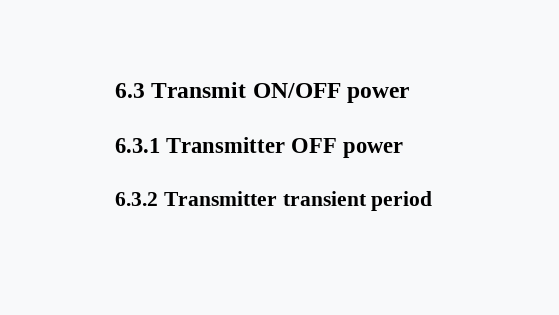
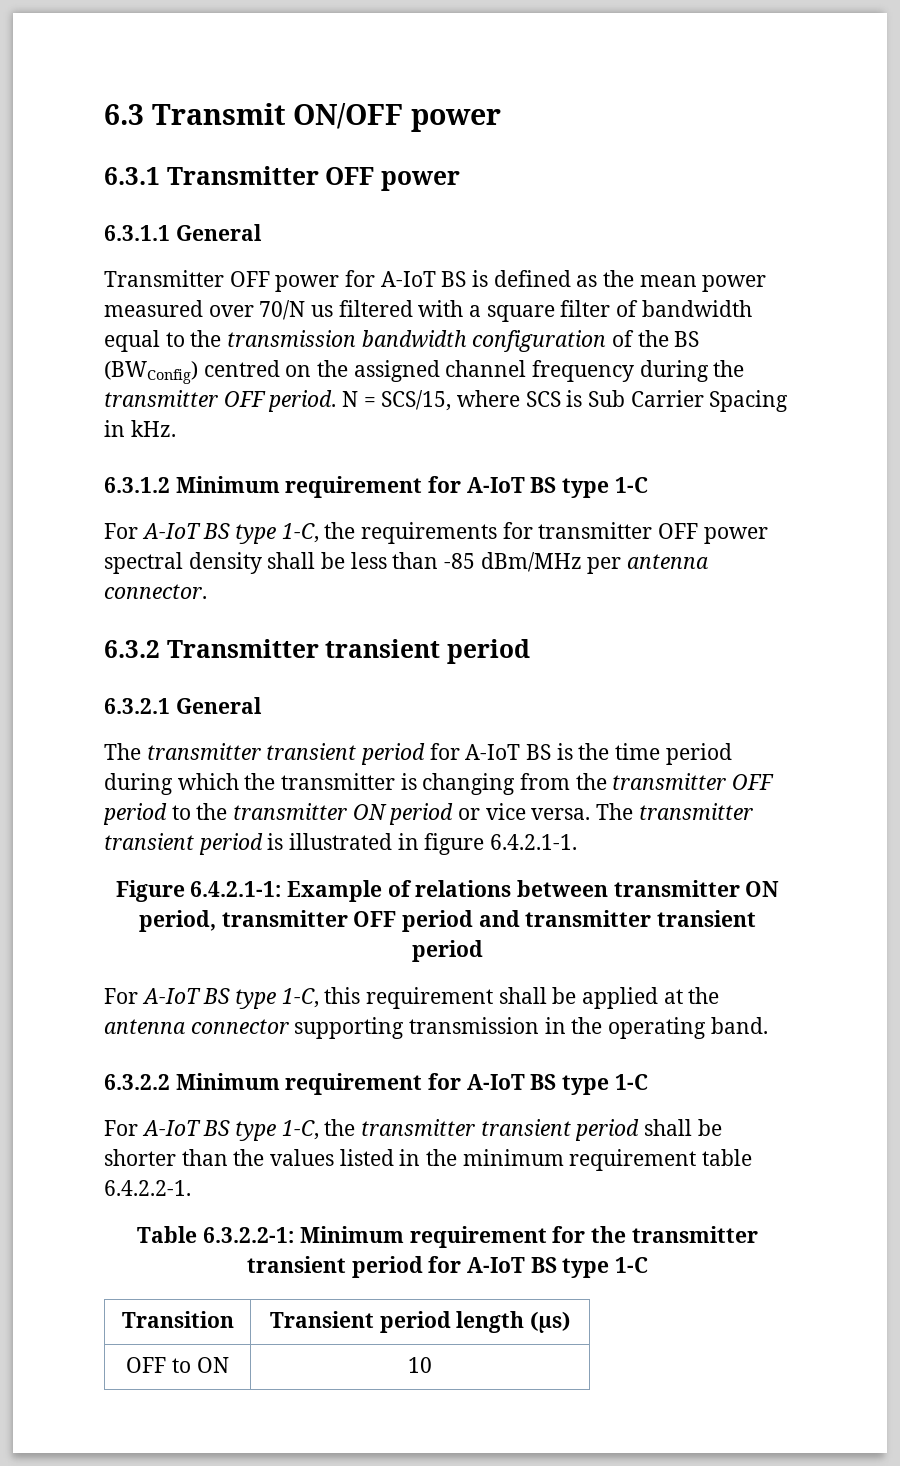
+ 6.3.1.1 General
+ Transmitter OFF power for A-IoT BS is defined as the mean power measured over 70/N us filtered with a square filter of bandwidth equal to the transmission bandwidth configuration of the BS (BWConfig) centred on the assigned channel frequency during the transmitter OFF period. N = SCS/15, where SCS is Sub Carrier Spacing in kHz.
+ 6.3.1.2 Minimum requirement for A-IoT BS type 1-C
+ For A-IoT BS type 1-C, the requirements for transmitter OFF power spectral density shall be less than -85 dBm/MHz per antenna connector.
  6.3.2 Transmitter transient period
+ 6.3.2.1 General
+ The transmitter transient period for A-IoT BS is the time period during which the transmitter is changing from the transmitter OFF period to the transmitter ON period or vice versa. The transmitter transient period is illustrated in figure 6.4.2.1-1.
+ Figure 6.4.2.1-1: Example of relations between transmitter ON period, transmitter OFF period and transmitter transient period
+ For A-IoT BS type 1-C, this requirement shall be applied at the antenna connector supporting transmission in the operating band.
+ 6.3.2.2 Minimum requirement for A-IoT BS type 1-C
+ For A-IoT BS type 1-C, the transmitter transient period shall be shorter than the values listed in the minimum requirement table 6.4.2.2-1.
+ Table 6.3.2.2-1: Minimum requirement for the transmitter transient period for A-IoT BS type 1-C
+ Transition | Transient period length (µs)
+ OFF to ON | 10

